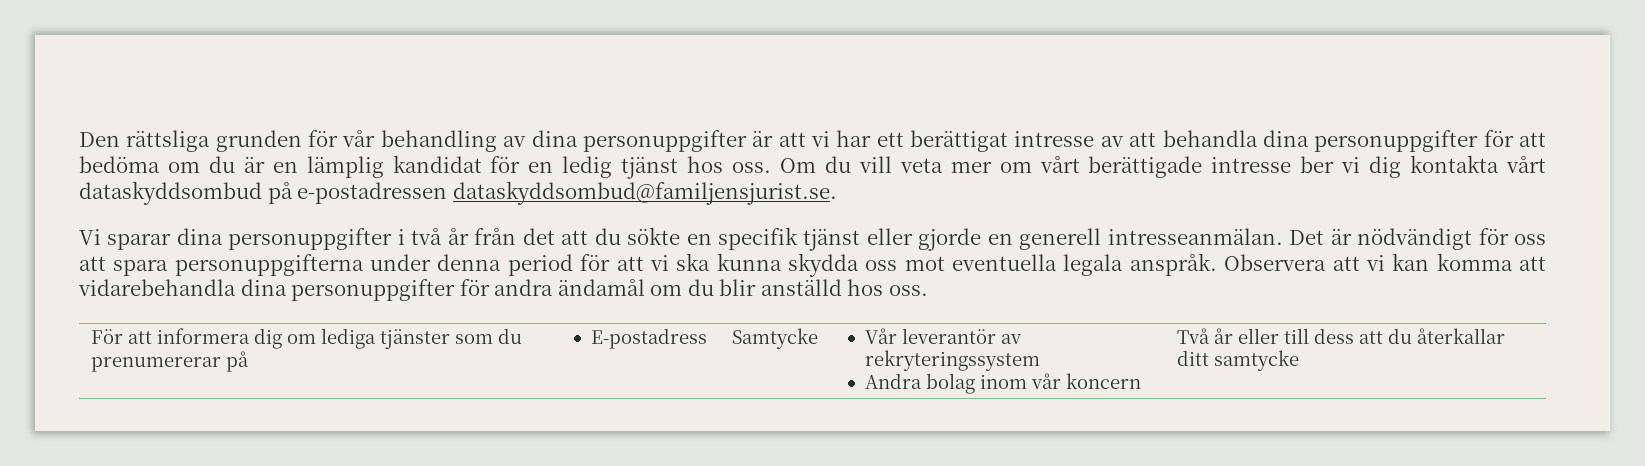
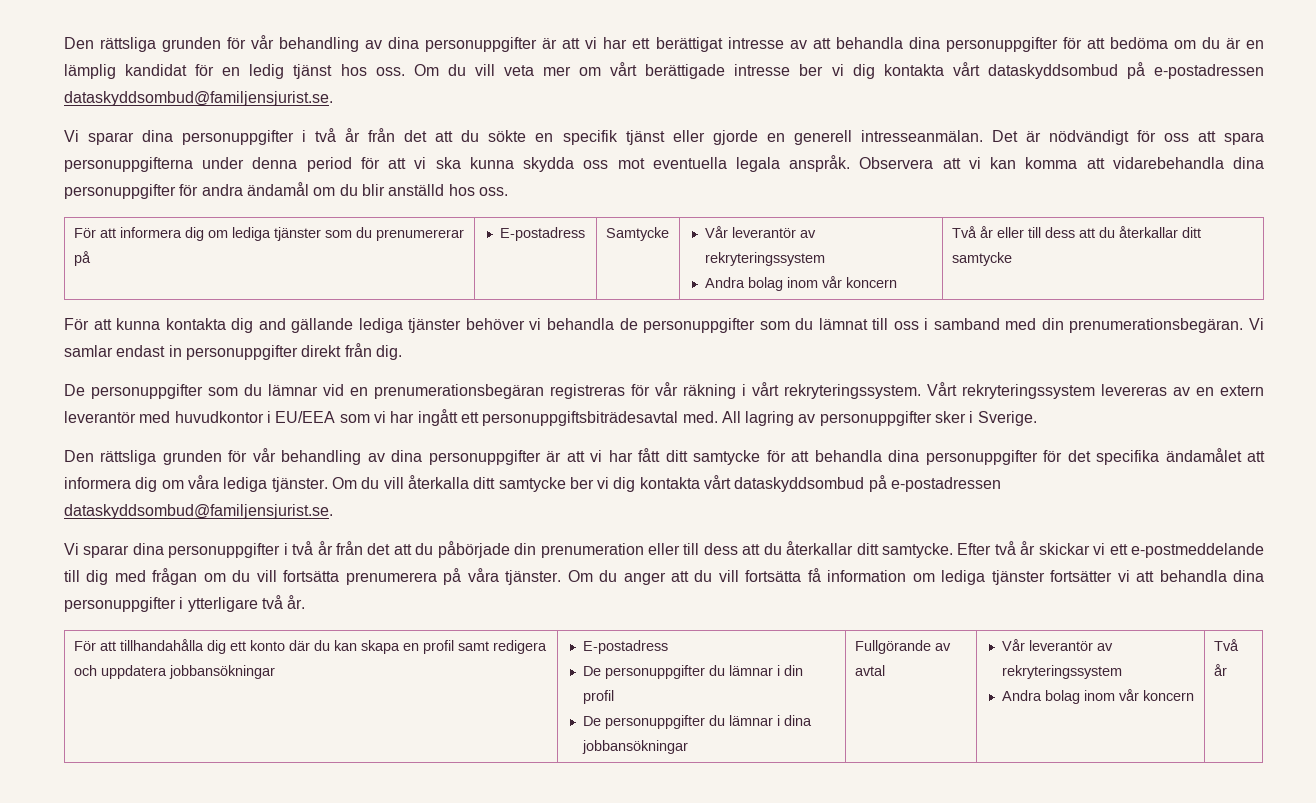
+ För att kunna kontakta dig and gällande lediga tjänster behöver vi behandla de personuppgifter som du lämnat till oss i samband med din prenumerationsbegäran. Vi samlar endast in personuppgifter direkt från dig.
+ De personuppgifter som du lämnar vid en prenumerationsbegäran registreras för vår räkning i vårt rekryteringssystem. Vårt rekryteringssystem levereras av en extern leverantör med huvudkontor i EU/EEA som vi har ingått ett personuppgiftsbiträdesavtal med. All lagring av personuppgifter sker i Sverige.
+ Den rättsliga grunden för vår behandling av dina personuppgifter är att vi har fått ditt samtycke för att behandla dina personuppgifter för det specifika ändamålet att informera dig om våra lediga tjänster. Om du vill återkalla ditt samtycke ber vi dig kontakta vårt dataskyddsombud på e-postadressen dataskyddsombud@familjensjurist.se.
+ Vi sparar dina personuppgifter i två år från det att du påbörjade din prenumeration eller till dess att du återkallar ditt samtycke. Efter två år skickar vi ett e-postmeddelande till dig med frågan om du vill fortsätta prenumerera på våra tjänster. Om du anger att du vill fortsätta få information om lediga tjänster fortsätter vi att behandla dina personuppgifter i ytterligare två år.
+ För att tillhandahålla dig ett konto där du kan skapa en profil samt redigera och uppdatera jobbansökningar | E-postadress
+ De personuppgifter du lämnar i din profil
+ De personuppgifter du lämnar i dina jobbansökningar | Fullgörande av avtal | Vår leverantör av rekryteringssystem
+ Andra bolag inom vår koncern | Två år

